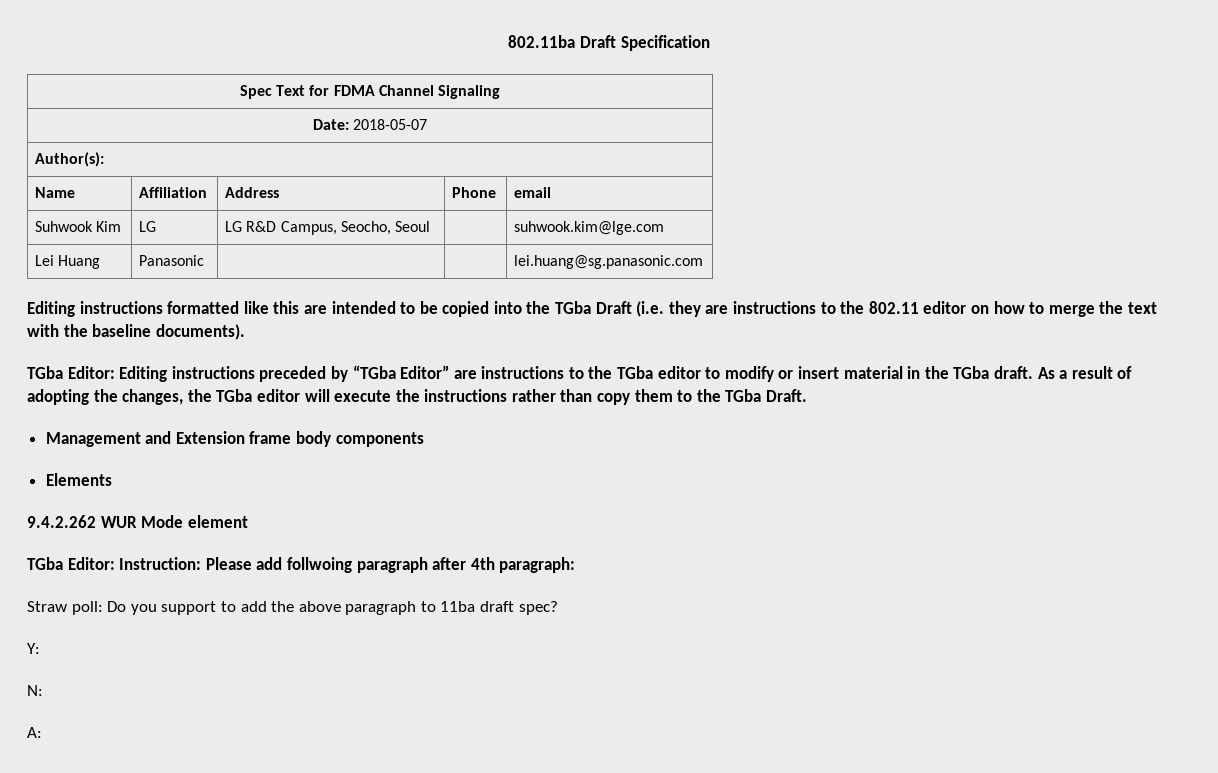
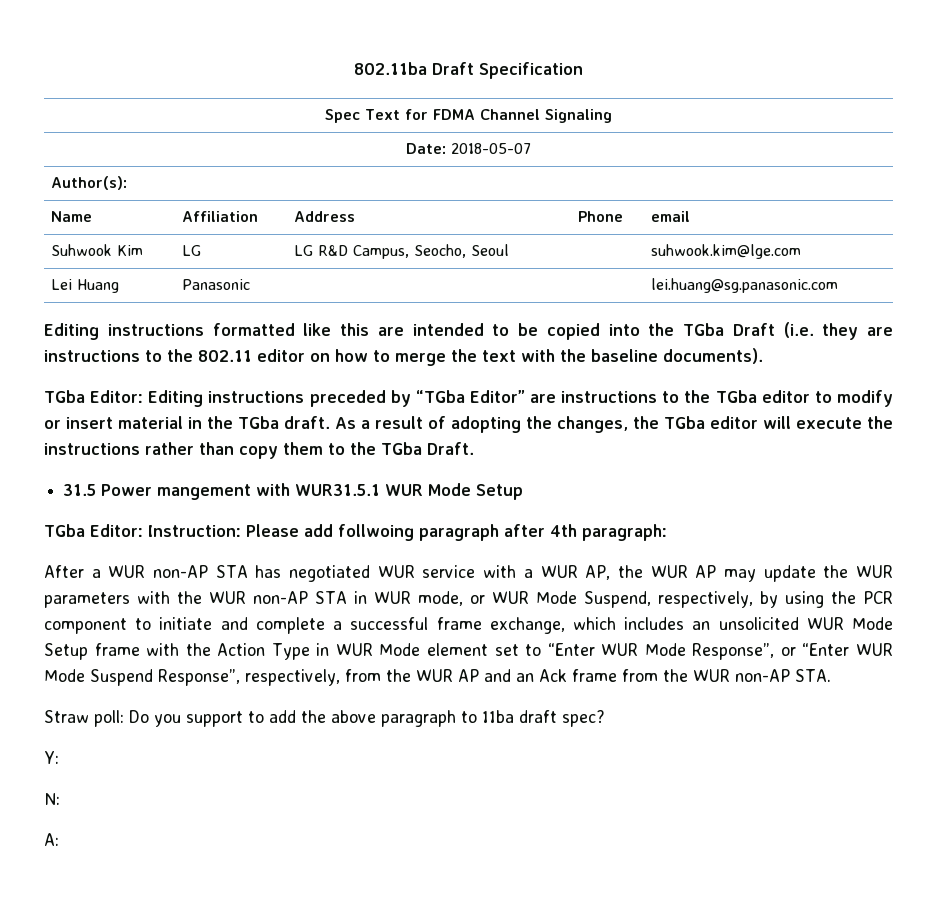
- Management and Extension frame body components
- Elements
- 9.4.2.262 WUR Mode element
+ 31.5 Power mangement with WUR31.5.1 WUR Mode Setup
+ After a WUR non-AP STA has negotiated WUR service with a WUR AP, the WUR AP may update the WUR parameters with the WUR non-AP STA in WUR mode, or WUR Mode Suspend, respectively, by using the PCR component to initiate and complete a successful frame exchange, which includes an unsolicited WUR Mode Setup frame with the Action Type in WUR Mode element set to “Enter WUR Mode Response”, or “Enter WUR Mode Suspend Response”, respectively, from the WUR AP and an Ack frame from the WUR non-AP STA.

